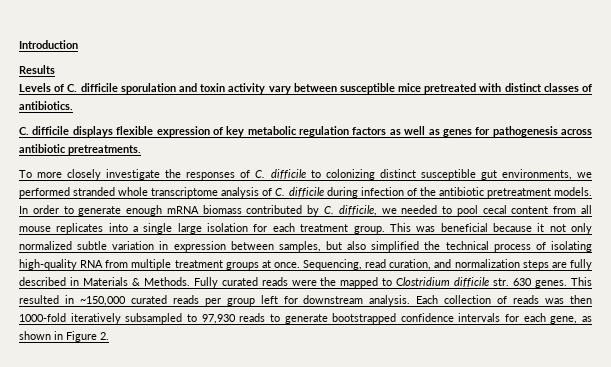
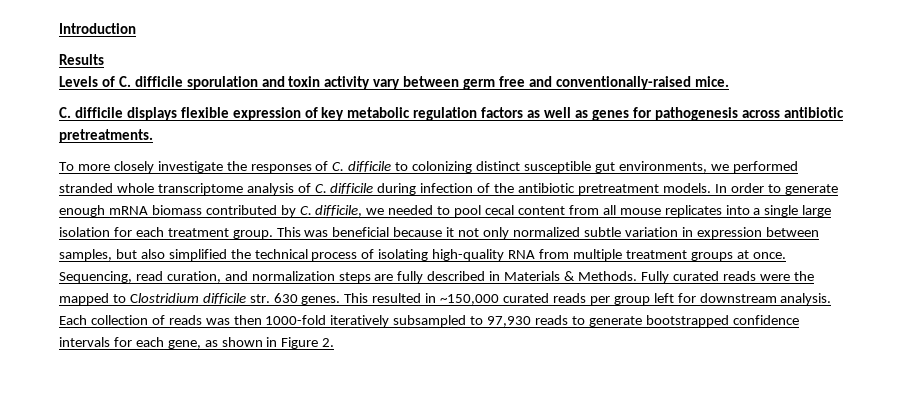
- Levels of C. difficile sporulation and toxin activity vary between susceptible mice pretreated with distinct classes of antibiotics.
+ Levels of C. difficile sporulation and toxin activity vary between germ free and conventionally-raised mice.

